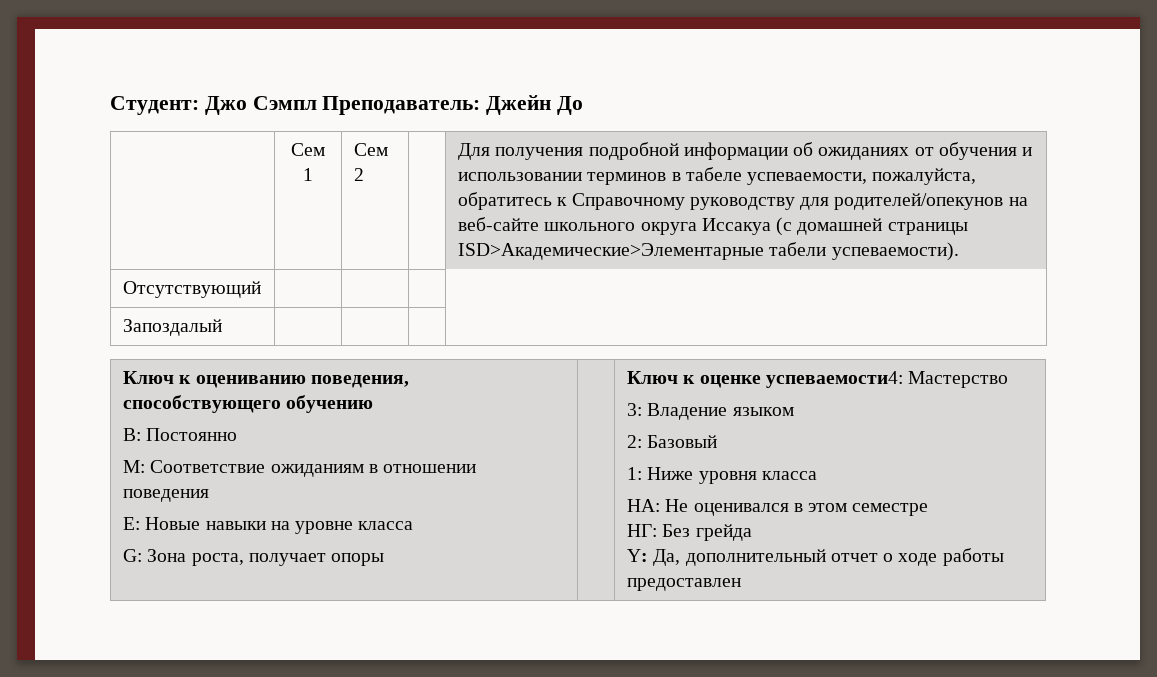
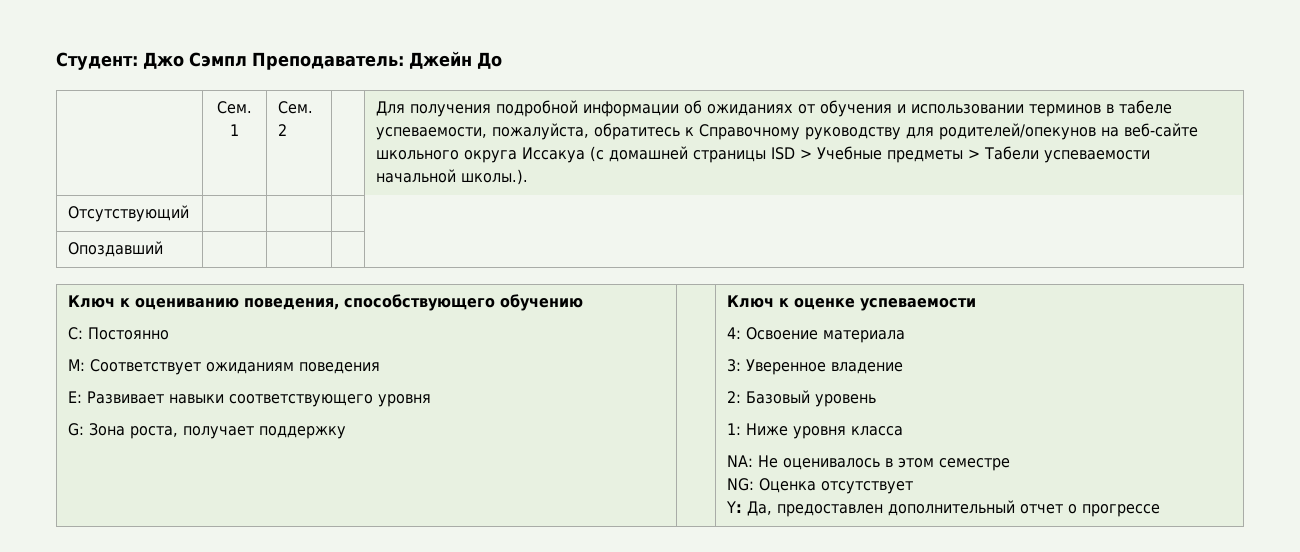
- Сем 1 | Сем 2
+ Сем. 1 | Сем. 2
- Для получения подробной информации об ожиданиях от обучения и использовании терминов в табеле успеваемости, пожалуйста, обратитесь к Справочному руководству для родителей/опекунов на веб-сайте школьного округа Иссакуа (с домашней страницы ISD>Академические>Элементарные табели успеваемости).
+ Для получения подробной информации об ожиданиях от обучения и использовании терминов в табеле успеваемости, пожалуйста, обратитесь к Справочному руководству для родителей/опекунов на веб-сайте школьного округа Иссакуа (с домашней страницы ISD > Учебные предметы > Табели успеваемости начальной школы.).
- Запоздалый | | | |
+ Опоздавший | | | |
- В: Постоянно
+ C: Постоянно
- M: Соответствие ожиданиям в отношении поведения
- E: Новые навыки на уровне класса
+ M: Соответствует ожиданиям поведения
+ E: Развивает навыки соответствующего уровня
- G: Зона роста, получает опоры
+ G: Зона роста, получает поддержку
- Ключ к оценке успеваемости4: Мастерство
+ Ключ к оценке успеваемости
+ 4: Освоение материала
- 3: Владение языком
+ 3: Уверенное владение
- 2: Базовый
+ 2: Базовый уровень
- НА: Не оценивался в этом семестре
+ NA: Не оценивалось в этом семестре
- НГ: Без грейда
+ NG: Оценка отсутствует
- Y: Да, дополнительный отчет о ходе работы предоставлен
+ Y: Да, предоставлен дополнительный отчет о прогрессе

